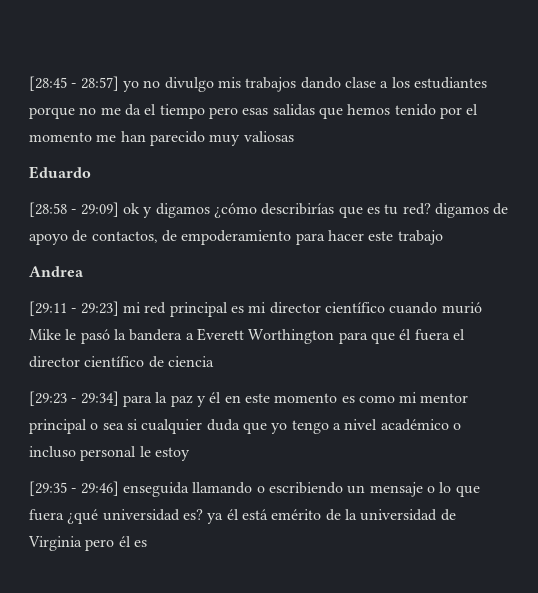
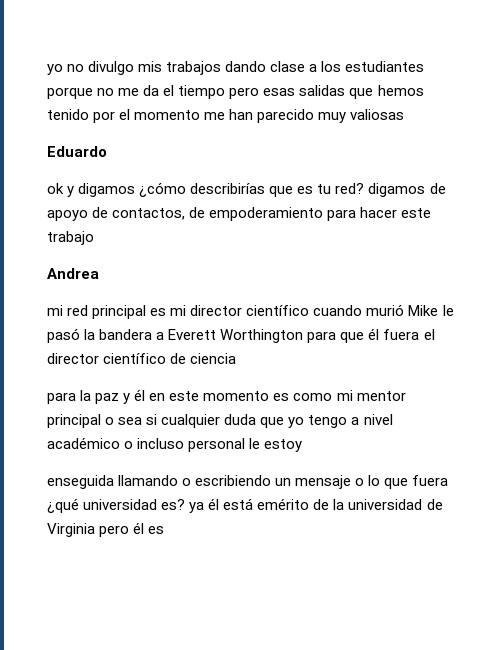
- [28:45 - 28:57] yo no divulgo mis trabajos dando clase a los estudiantes porque no me da el tiempo pero esas salidas que hemos tenido por el momento me han parecido muy valiosas
+ yo no divulgo mis trabajos dando clase a los estudiantes porque no me da el tiempo pero esas salidas que hemos tenido por el momento me han parecido muy valiosas
- [28:58 - 29:09] ok y digamos ¿cómo describirías que es tu red? digamos de apoyo de contactos, de empoderamiento para hacer este trabajo
+ ok y digamos ¿cómo describirías que es tu red? digamos de apoyo de contactos, de empoderamiento para hacer este trabajo
- [29:11 - 29:23] mi red principal es mi director científico cuando murió Mike le pasó la bandera a Everett Worthington para que él fuera el director científico de ciencia
+ mi red principal es mi director científico cuando murió Mike le pasó la bandera a Everett Worthington para que él fuera el director científico de ciencia
- [29:23 - 29:34] para la paz y él en este momento es como mi mentor principal o sea si cualquier duda que yo tengo a nivel académico o incluso personal le estoy
+ para la paz y él en este momento es como mi mentor principal o sea si cualquier duda que yo tengo a nivel académico o incluso personal le estoy
- [29:35 - 29:46] enseguida llamando o escribiendo un mensaje o lo que fuera ¿qué universidad es? ya él está emérito de la universidad de Virginia pero él es
+ enseguida llamando o escribiendo un mensaje o lo que fuera ¿qué universidad es? ya él está emérito de la universidad de Virginia pero él es

